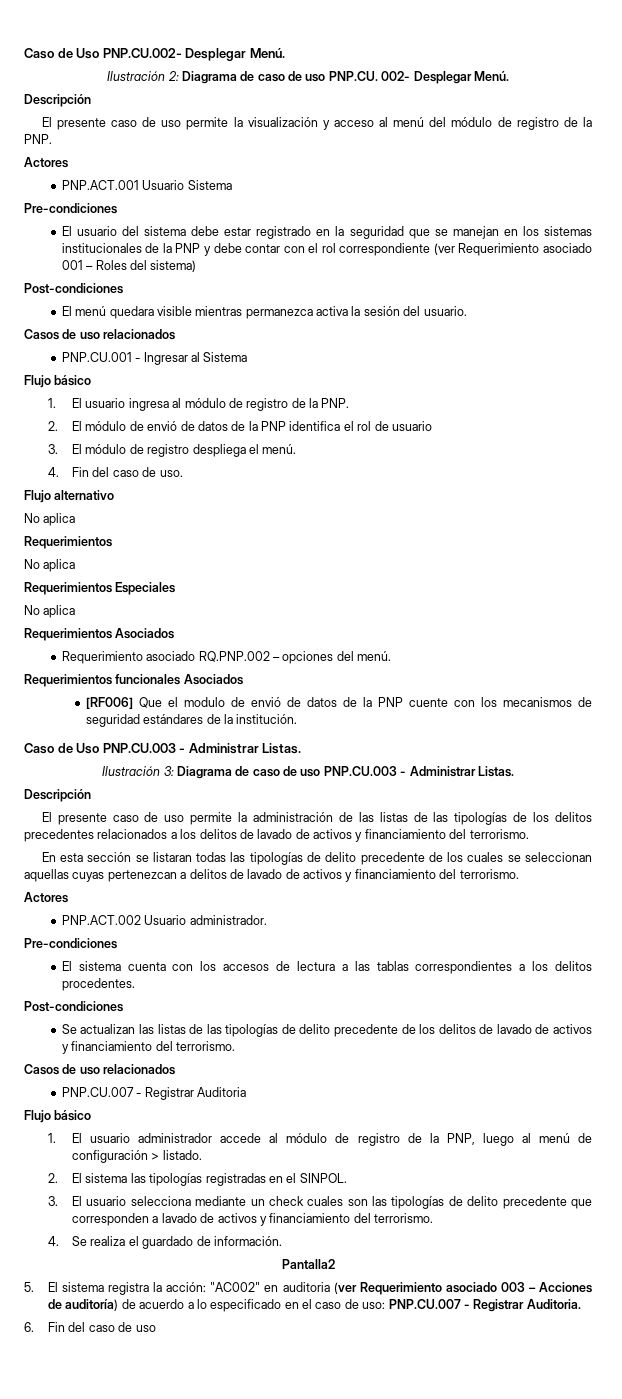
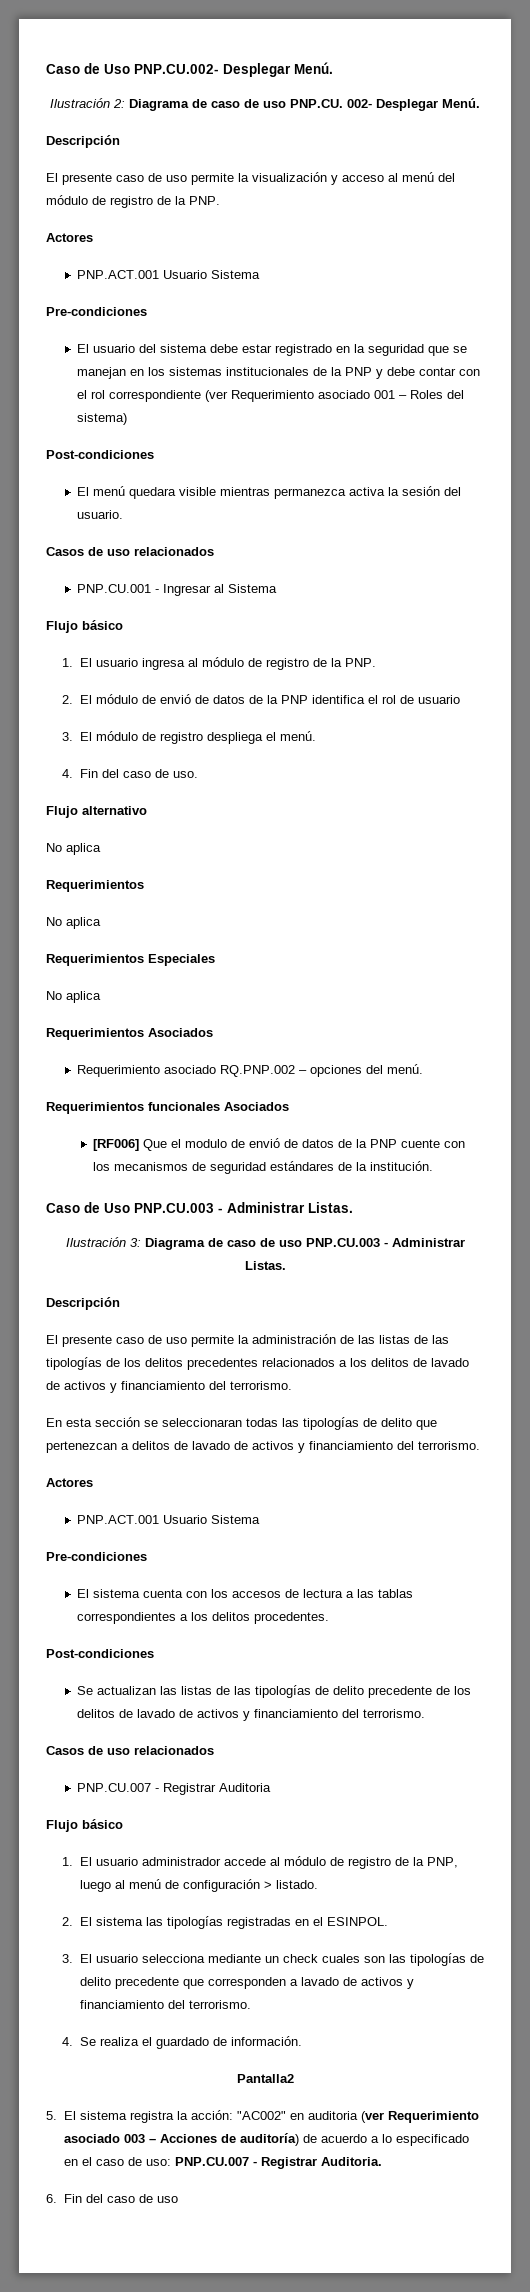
- En esta sección se listaran todas las tipologías de delito precedente de los cuales se seleccionan aquellas cuyas pertenezcan a delitos de lavado de activos y financiamiento del terrorismo.
+ En esta sección se seleccionaran todas las tipologías de delito que pertenezcan a delitos de lavado de activos y financiamiento del terrorismo.
  Actores
- PNP.ACT.002 Usuario administrador.
+ PNP.ACT.001 Usuario Sistema
- 2. El sistema las tipologías registradas en el SINPOL.
+ 2. El sistema las tipologías registradas en el ESINPOL.

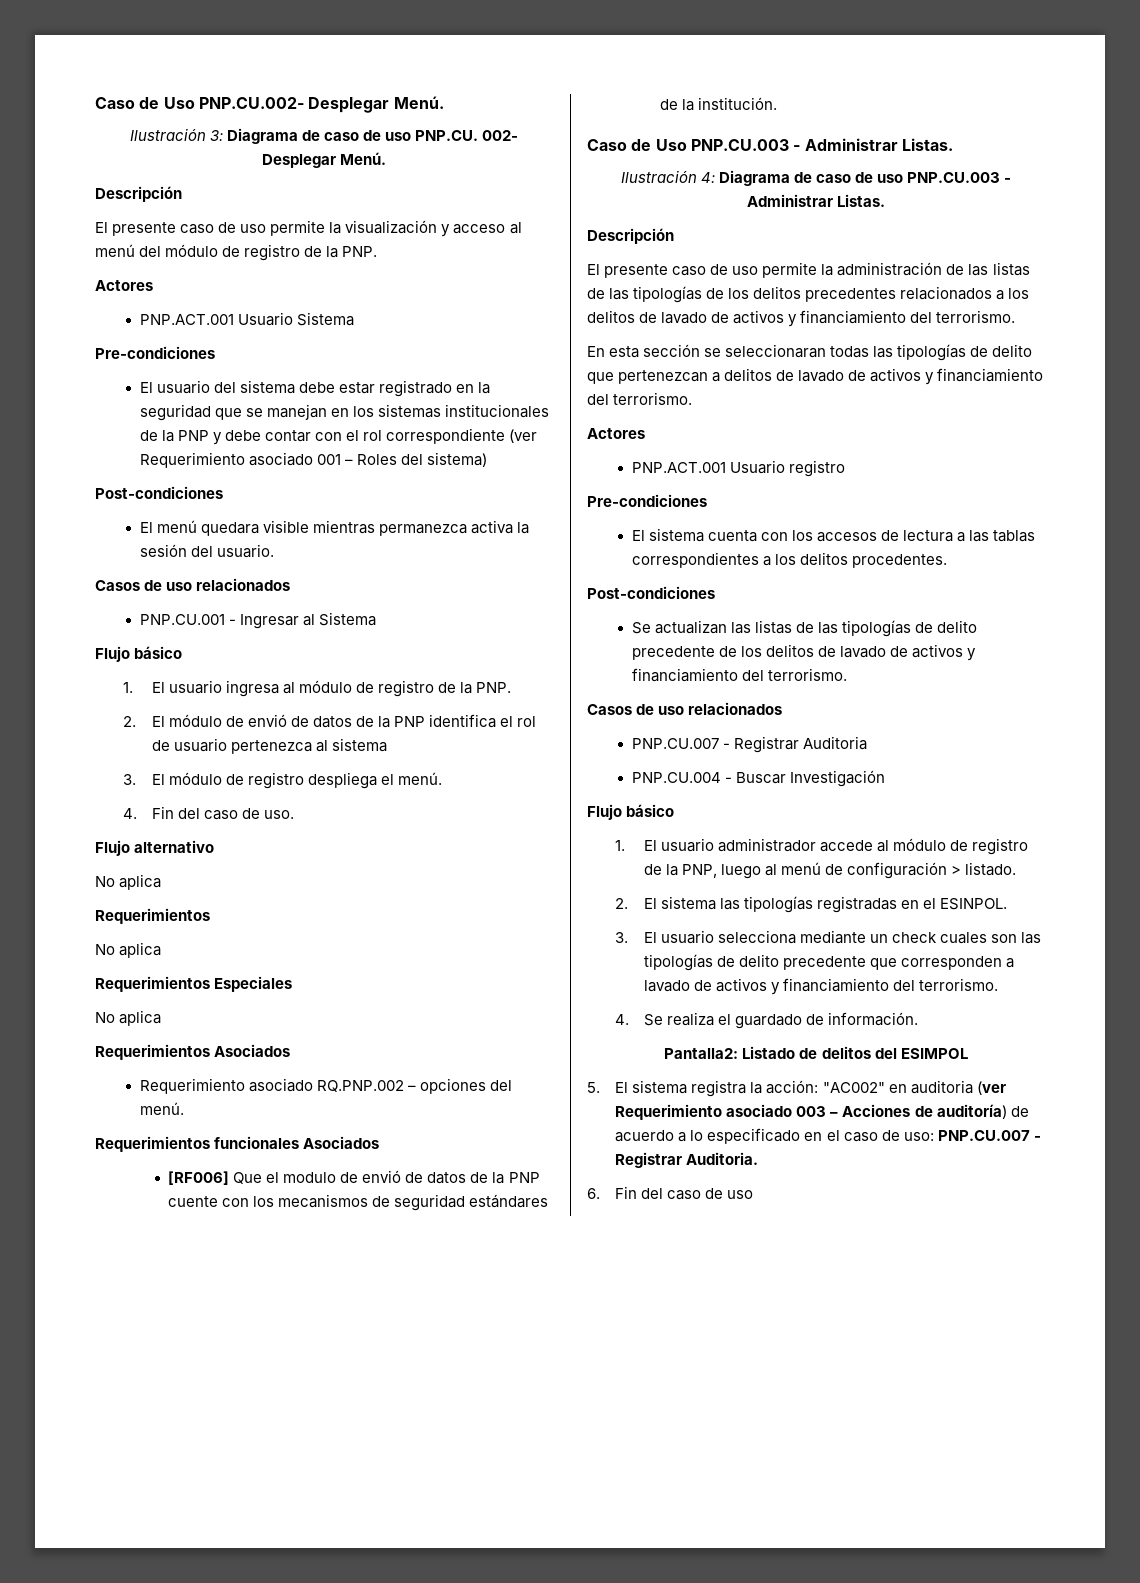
- Ilustración 2: Diagrama de caso de uso PNP.CU. 002- Desplegar Menú.
+ Ilustración 3: Diagrama de caso de uso PNP.CU. 002- Desplegar Menú.
- 2. El módulo de envió de datos de la PNP identifica el rol de usuario
+ 2. El módulo de envió de datos de la PNP identifica el rol de usuario pertenezca al sistema
- Ilustración 3: Diagrama de caso de uso PNP.CU.003 - Administrar Listas.
+ Ilustración 4: Diagrama de caso de uso PNP.CU.003 - Administrar Listas.
  En esta sección se seleccionaran todas las tipologías de delito que pertenezcan a delitos de lavado de activos y financiamiento del terrorismo.
  Actores
- PNP.ACT.001 Usuario Sistema
+ PNP.ACT.001 Usuario registro
+ PNP.CU.004 - Buscar Investigación
- Pantalla2
+ Pantalla2: Listado de delitos del ESIMPOL

